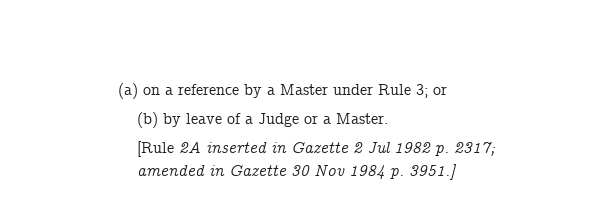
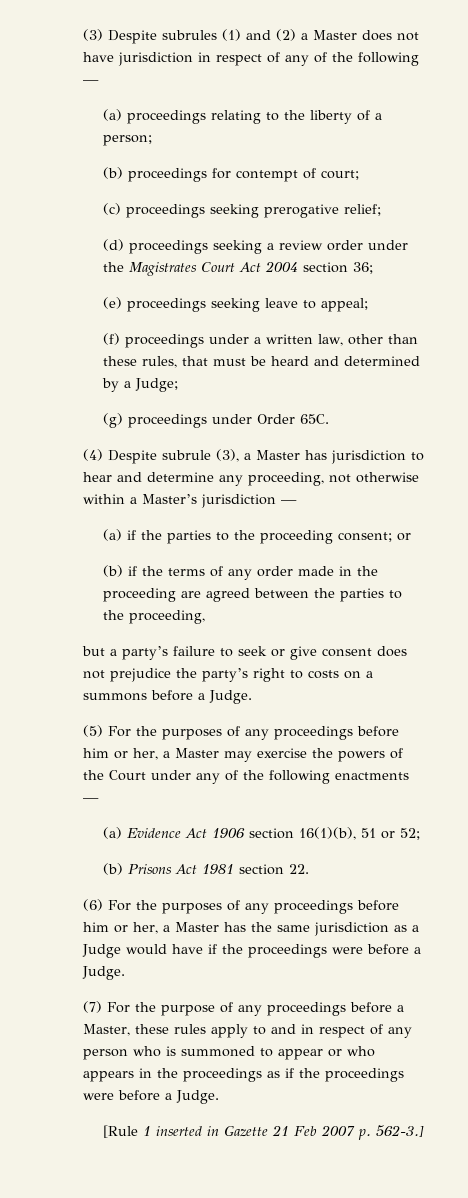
- (a) on a reference by a Master under Rule 3; or
- (b) by leave of a Judge or a Master.
+ (3) Despite subrules (1) and (2) a Master does not have jurisdiction in respect of any of the following —
+ (a) proceedings relating to the liberty of a person;
+ (b) proceedings for contempt of court;
+ (c) proceedings seeking prerogative relief;
+ (d) proceedings seeking a review order under the Magistrates Court Act 2004 section 36;
+ (e) proceedings seeking leave to appeal;
+ (f) proceedings under a written law, other than these rules, that must be heard and determined by a Judge;
+ (g) proceedings under Order 65C.
+ (4) Despite subrule (3), a Master has jurisdiction to hear and determine any proceeding, not otherwise within a Master’s jurisdiction —
+ (a) if the parties to the proceeding consent; or
+ (b) if the terms of any order made in the proceeding are agreed between the parties to the proceeding,
+ but a party’s failure to seek or give consent does not prejudice the party’s right to costs on a summons before a Judge.
+ (5) For the purposes of any proceedings before him or her, a Master may exercise the powers of the Court under any of the following enactments —
+ (a) Evidence Act 1906 section 16(1)(b), 51 or 52;
+ (b) Prisons Act 1981 section 22.
+ (6) For the purposes of any proceedings before him or her, a Master has the same jurisdiction as a Judge would have if the proceedings were before a Judge.
+ (7) For the purpose of any proceedings before a Master, these rules apply to and in respect of any person who is summoned to appear or who appears in the proceedings as if the proceedings were before a Judge.
- [Rule 2A inserted in Gazette 2 Jul 1982 p. 2317; amended in Gazette 30 Nov 1984 p. 3951.]
+ [Rule 1 inserted in Gazette 21 Feb 2007 p. 562-3.]

